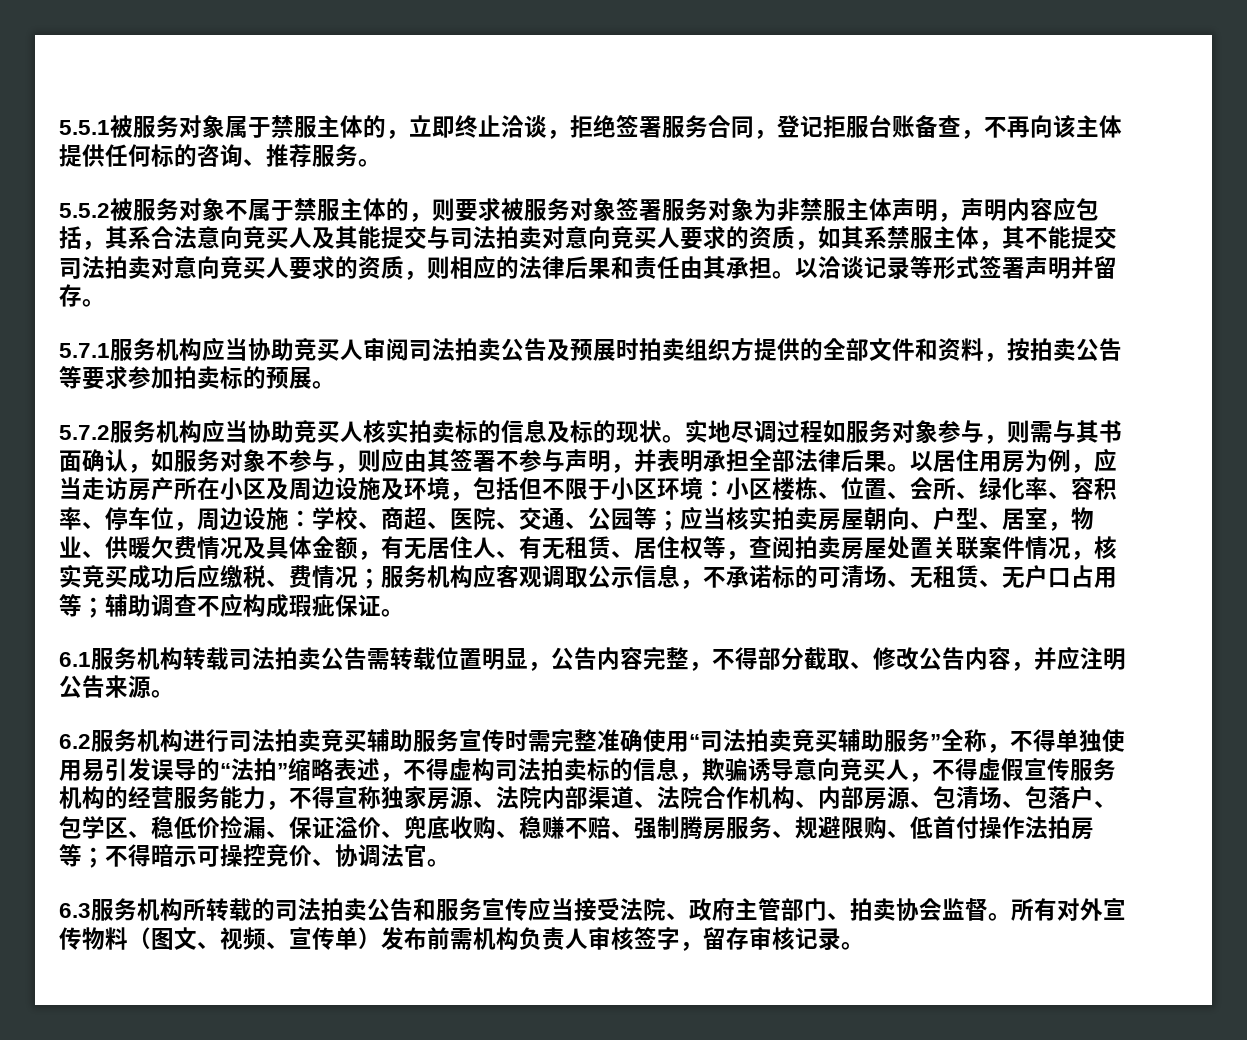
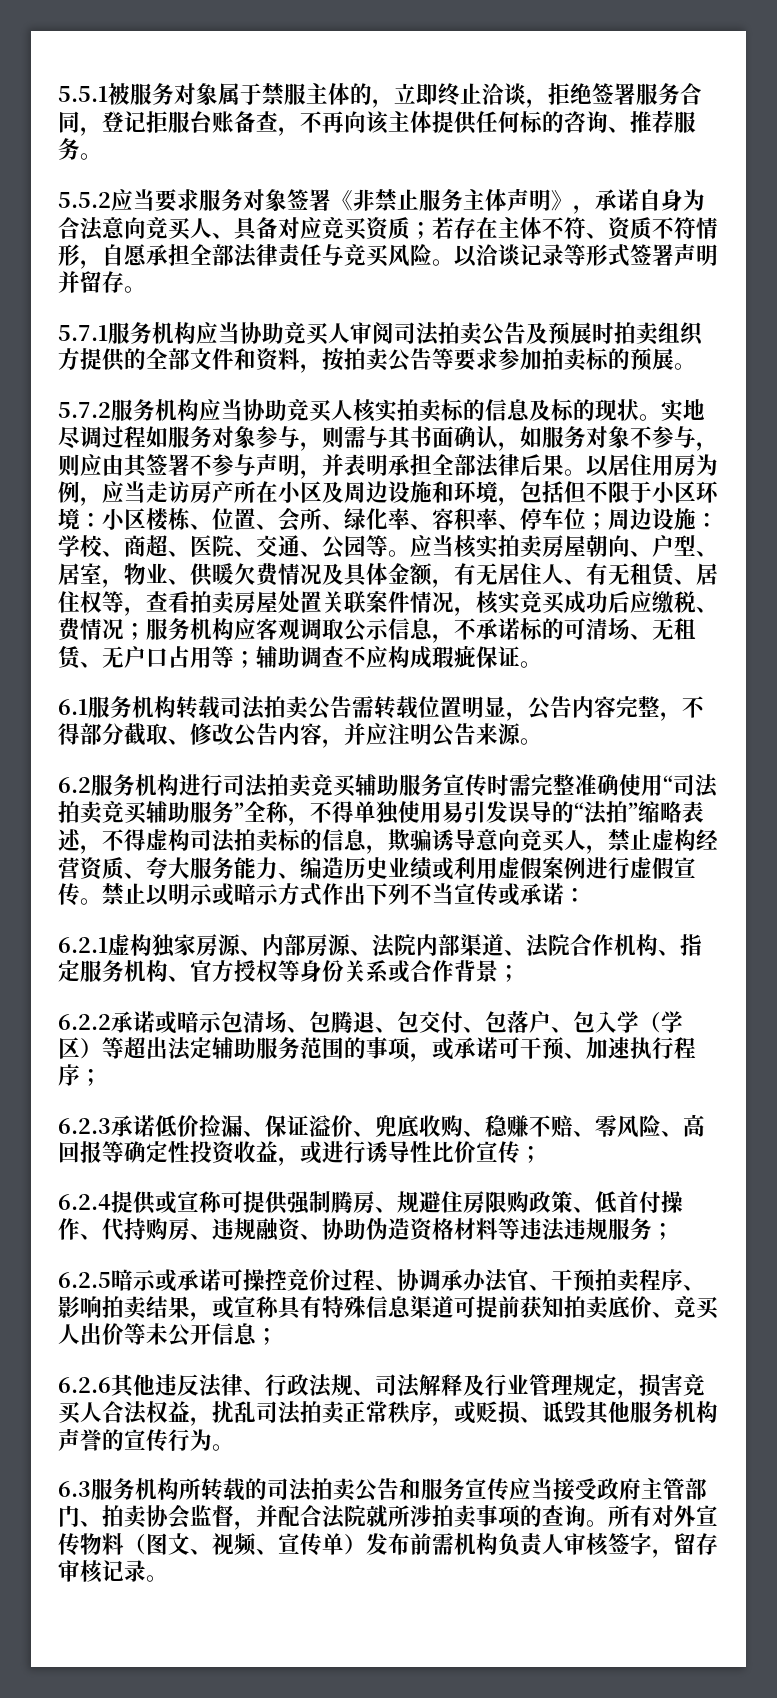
- 5.5.2被服务对象不属于禁服主体的，则要求被服务对象签署服务对象为非禁服主体声明，声明内容应包括，其系合法意向竞买人及其能提交与司法拍卖对意向竞买人要求的资质，如其系禁服主体，其不能提交司法拍卖对意向竞买人要求的资质，则相应的法律后果和责任由其承担。
+ 5.5.2应当要求服务对象签署《非禁止服务主体声明》，承诺自身为合法意向竞买人、具备对应竞买资质；若存在主体不符、资质不符情形，自愿承担全部法律责任与竞买风险。
- 以居住用房为例，应当走访房产所在小区及周边设施及环境，包括但不限于小区环境：
+ 以居住用房为例，应当走访房产所在小区及周边设施和环境，包括但不限于小区环境：
- 小区楼栋、位置、会所、绿化率、容积率、停车位，周边设施：
+ 小区楼栋、位置、会所、绿化率、容积率、停车位；周边设施：
- 学校、商超、医院、交通、公园等；
+ 学校、商超、医院、交通、公园等。
- 应当核实拍卖房屋朝向、户型、居室，物业、供暖欠费情况及具体金额，有无居住人、有无租赁、居住权等，查阅拍卖房屋处置关联案件情况，核实竞买成功后应缴税、费情况；
+ 应当核实拍卖房屋朝向、户型、居室，物业、供暖欠费情况及具体金额，有无居住人、有无租赁、居住权等，查看拍卖房屋处置关联案件情况，核实竞买成功后应缴税、费情况；
- 6.2服务机构进行司法拍卖竞买辅助服务宣传时需完整准确使用“司法拍卖竞买辅助服务”全称，不得单独使用易引发误导的“法拍”缩略表述，不得虚构司法拍卖标的信息，欺骗诱导意向竞买人，不得虚假宣传服务机构的经营服务能力，不得宣称独家房源、法院内部渠道、法院合作机构、内部房源、包清场、包落户、包学区、稳低价捡漏、保证溢价、兜底收购、稳赚不赔、强制腾房服务、规避限购、低首付操作法拍房等；不得暗示可操控竞价、协调法官。
+ 6.2服务机构进行司法拍卖竞买辅助服务宣传时需完整准确使用“司法拍卖竞买辅助服务”全称，不得单独使用易引发误导的“法拍”缩略表述，不得虚构司法拍卖标的信息，欺骗诱导意向竞买人，禁止虚构经营资质、夸大服务能力、编造历史业绩或利用虚假案例进行虚假宣传。禁止以明示或暗示方式作出下列不当宣传或承诺：
+ 6.2.1虚构独家房源、内部房源、法院内部渠道、法院合作机构、指定服务机构、官方授权等身份关系或合作背景；
+ 6.2.2承诺或暗示包清场、包腾退、包交付、包落户、包入学（学区）等超出法定辅助服务范围的事项，或承诺可干预、加速执行程序；
+ 6.2.3承诺低价捡漏、保证溢价、兜底收购、稳赚不赔、零风险、高回报等确定性投资收益，或进行诱导性比价宣传；
+ 6.2.4提供或宣称可提供强制腾房、规避住房限购政策、低首付操作、代持购房、违规融资、协助伪造资格材料等违法违规服务；
+ 6.2.5暗示或承诺可操控竞价过程、协调承办法官、干预拍卖程序、影响拍卖结果，或宣称具有特殊信息渠道可提前获知拍卖底价、竞买人出价等未公开信息；
+ 6.2.6其他违反法律、行政法规、司法解释及行业管理规定，损害竞买人合法权益，扰乱司法拍卖正常秩序，或贬损、诋毁其他服务机构声誉的宣传行为。
- 6.3服务机构所转载的司法拍卖公告和服务宣传应当接受法院、政府主管部门、拍卖协会监督。
+ 6.3服务机构所转载的司法拍卖公告和服务宣传应当接受政府主管部门、拍卖协会监督，并配合法院就所涉拍卖事项的查询。

